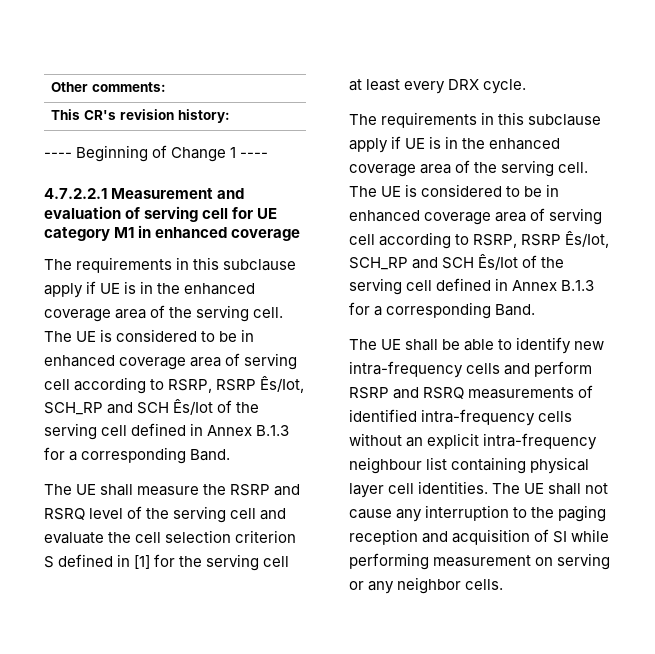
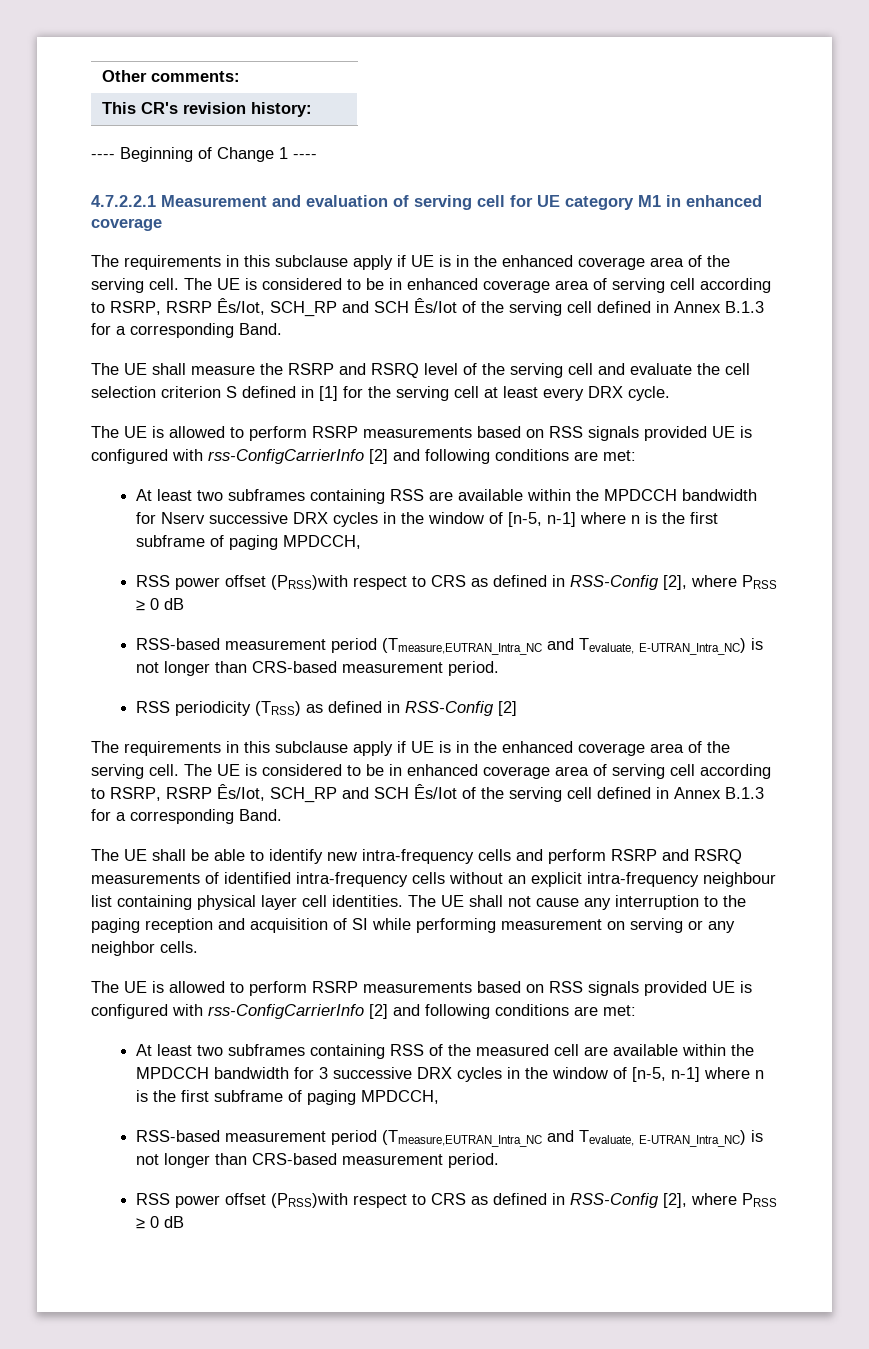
  The UE shall measure the RSRP and RSRQ level of the serving cell and evaluate the cell selection criterion S defined in [1] for the serving cell at least every DRX cycle.
+ The UE is allowed to perform RSRP measurements based on RSS signals provided UE is configured with rss-ConfigCarrierInfo [2] and following conditions are met:
+ At least two subframes containing RSS are available within the MPDCCH bandwidth for Nserv successive DRX cycles in the window of [n-5, n-1] where n is the first subframe of paging MPDCCH,
+ RSS power offset (PRSS)with respect to CRS as defined in RSS-Config [2], where PRSS ≥ 0 dB
+ RSS-based measurement period (Tmeasure,EUTRAN_Intra_NC and Tevaluate, E-UTRAN_Intra_NC) is not longer than CRS-based measurement period.
+ RSS periodicity (TRSS) as defined in RSS-Config [2]
  The UE shall not cause any interruption to the paging reception and acquisition of SI while performing measurement on serving or any neighbor cells.
+ The UE is allowed to perform RSRP measurements based on RSS signals provided UE is configured with rss-ConfigCarrierInfo [2] and following conditions are met:
+ At least two subframes containing RSS of the measured cell are available within the MPDCCH bandwidth for 3 successive DRX cycles in the window of [n-5, n-1] where n is the first subframe of paging MPDCCH,
+ RSS-based measurement period (Tmeasure,EUTRAN_Intra_NC and Tevaluate, E-UTRAN_Intra_NC) is not longer than CRS-based measurement period.
+ RSS power offset (PRSS)with respect to CRS as defined in RSS-Config [2], where PRSS ≥ 0 dB

